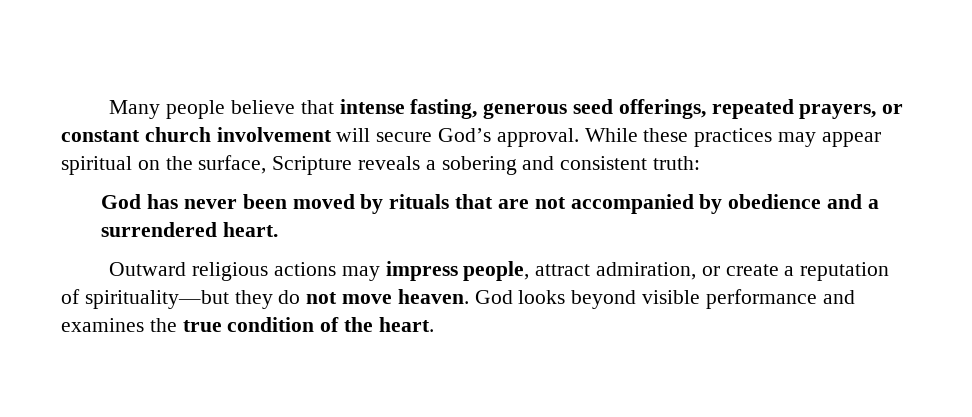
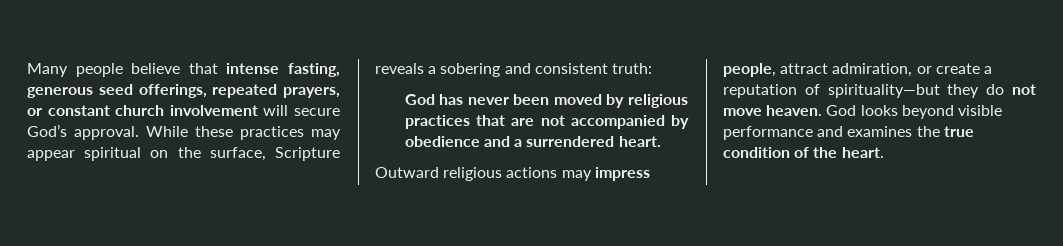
- God has never been moved by rituals that are not accompanied by obedience and a surrendered heart.
+ God has never been moved by religious practices that are not accompanied by obedience and a surrendered heart.

